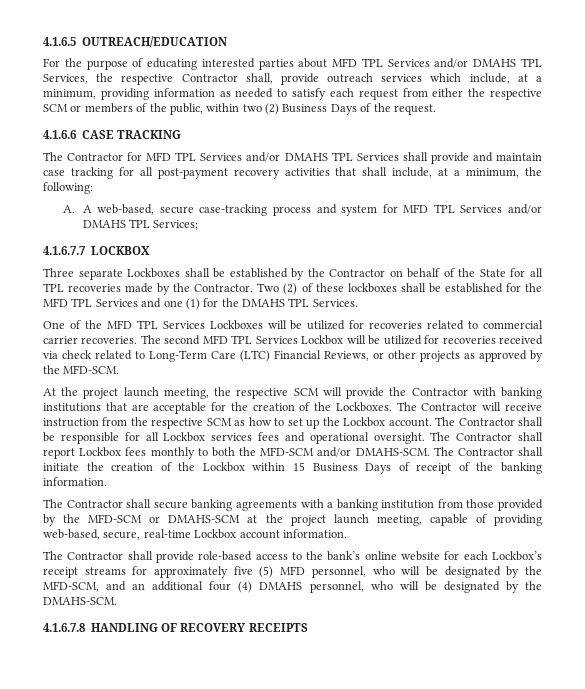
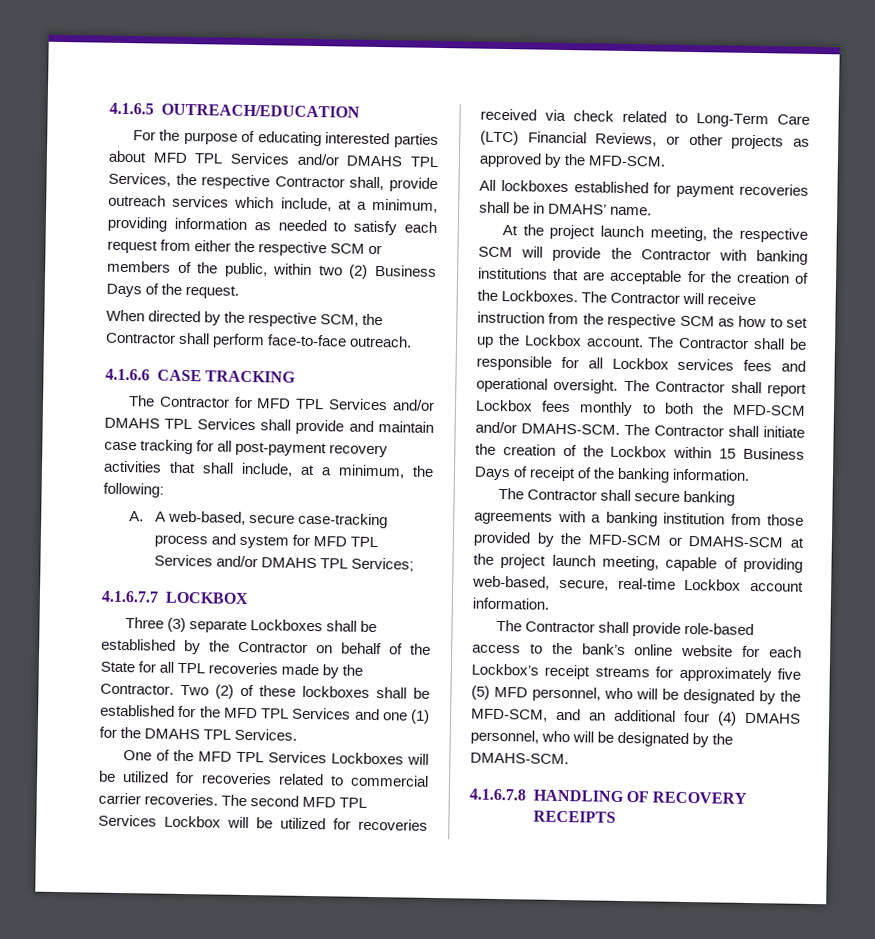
+ When directed by the respective SCM, the Contractor shall perform face-to-face outreach.
- Three separate Lockboxes shall be established by the Contractor on behalf of the State for all TPL recoveries made by the Contractor.
+ Three (3) separate Lockboxes shall be established by the Contractor on behalf of the State for all TPL recoveries made by the Contractor.
+ All lockboxes established for payment recoveries shall be in DMAHS’ name.

